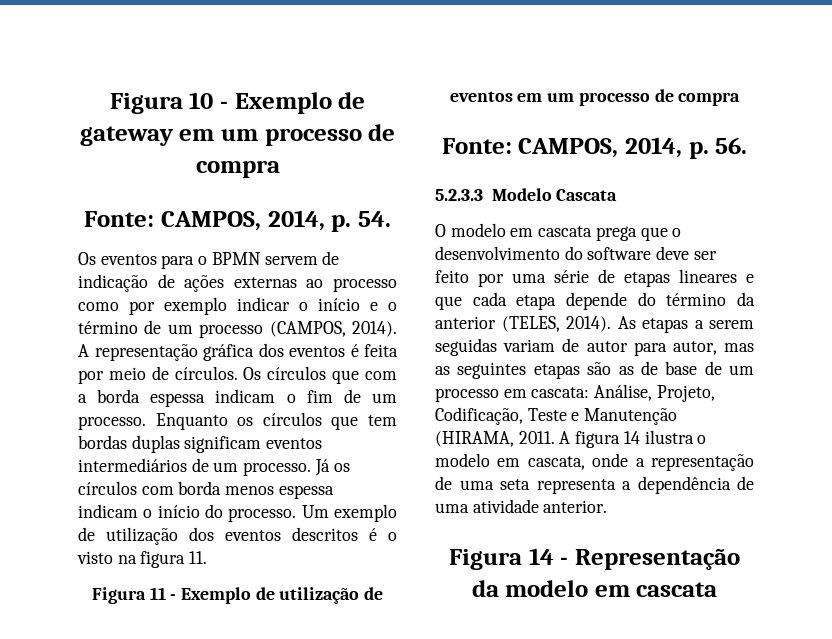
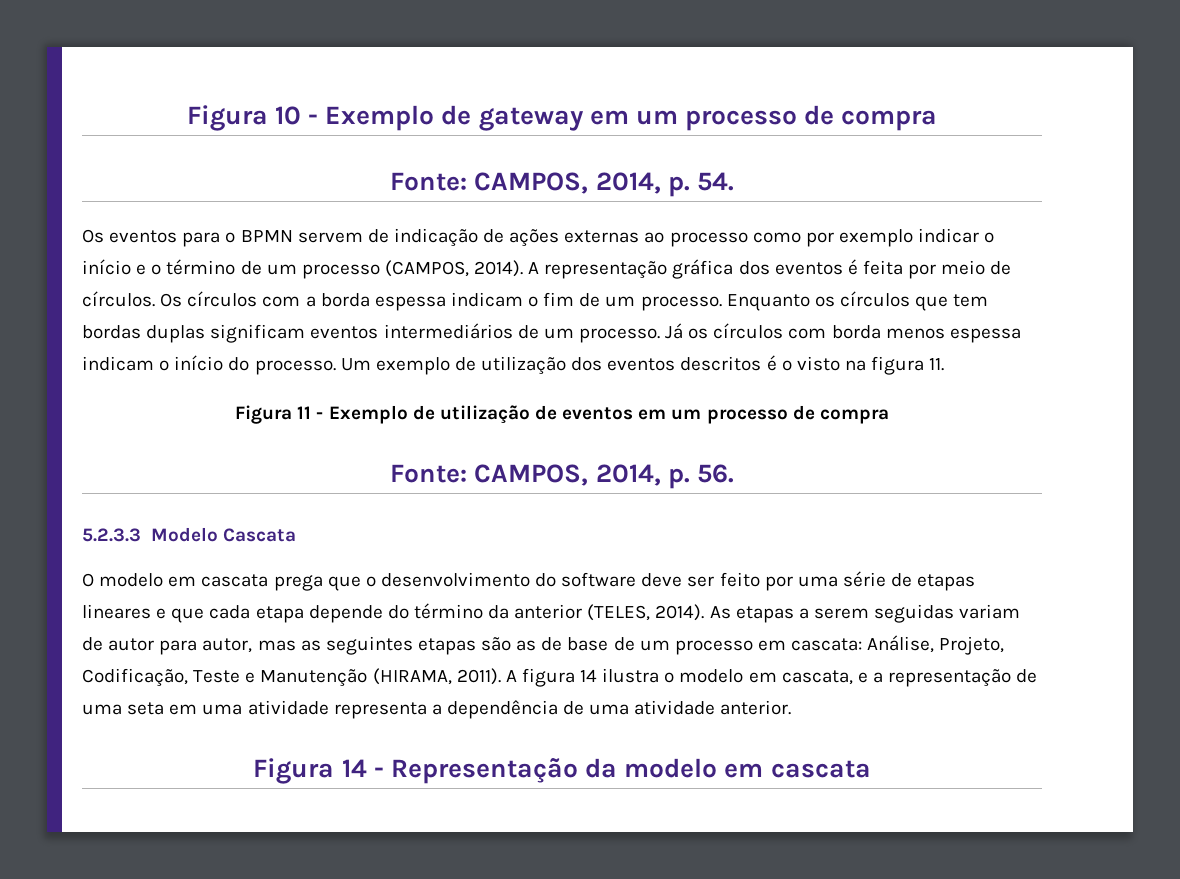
- Os círculos que com a borda espessa indicam o fim de um processo.
+ Os círculos com a borda espessa indicam o fim de um processo.
- As etapas a serem seguidas variam de autor para autor, mas as seguintes etapas são as de base de um processo em cascata: Análise, Projeto, Codificação, Teste e Manutenção (HIRAMA, 2011.
+ As etapas a serem seguidas variam de autor para autor, mas as seguintes etapas são as de base de um processo em cascata: Análise, Projeto, Codificação, Teste e Manutenção (HIRAMA, 2011).
- A figura 14 ilustra o modelo em cascata, onde a representação de uma seta representa a dependência de uma atividade anterior.
+ A figura 14 ilustra o modelo em cascata, e a representação de uma seta em uma atividade representa a dependência de uma atividade anterior.

